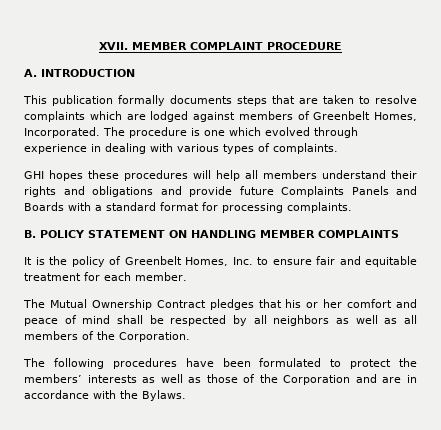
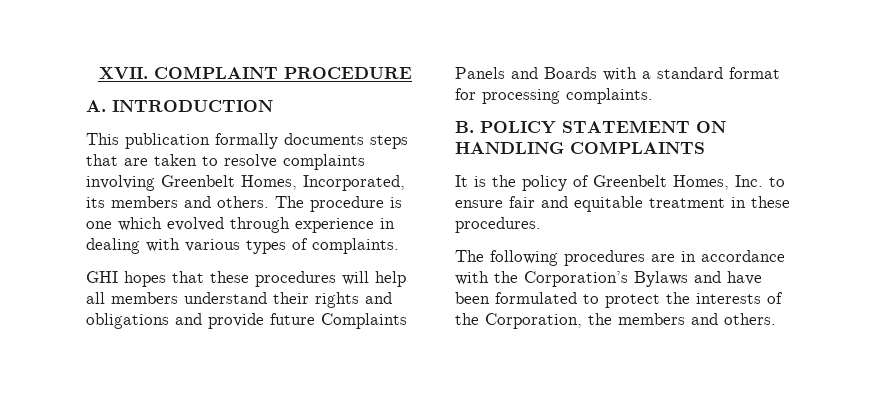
- MEMBER COMPLAINT PROCEDURE
+ COMPLAINT PROCEDURE
- This publication formally documents steps that are taken to resolve complaints which are lodged against members of Greenbelt Homes, Incorporated.
+ This publication formally documents steps that are taken to resolve complaints involving Greenbelt Homes, Incorporated, its members and others.
- GHI hopes these procedures will help all members understand their rights and obligations and provide future Complaints Panels and Boards with a standard format for processing complaints.
+ GHI hopes that these procedures will help all members understand their rights and obligations and provide future Complaints Panels and Boards with a standard format for processing complaints.
- B. POLICY STATEMENT ON HANDLING MEMBER COMPLAINTS
+ B. POLICY STATEMENT ON HANDLING COMPLAINTS
- It is the policy of Greenbelt Homes, Inc. to ensure fair and equitable treatment for each member.
- The Mutual Ownership Contract pledges that his or her comfort and peace of mind shall be respected by all neighbors as well as all members of the Corporation.
- The following procedures have been formulated to protect the members’ interests as well as those of the Corporation and are in accordance with the Bylaws.
+ It is the policy of Greenbelt Homes, Inc. to ensure fair and equitable treatment in these procedures.
+ The following procedures are in accordance with the Corporation’s Bylaws and have been formulated to protect the interests of the Corporation, the members and others.

